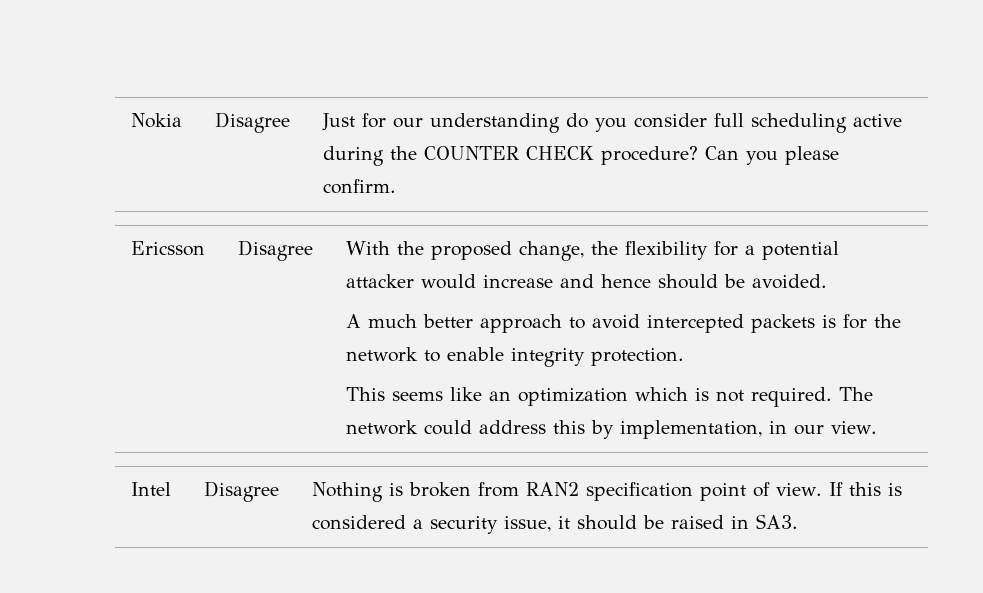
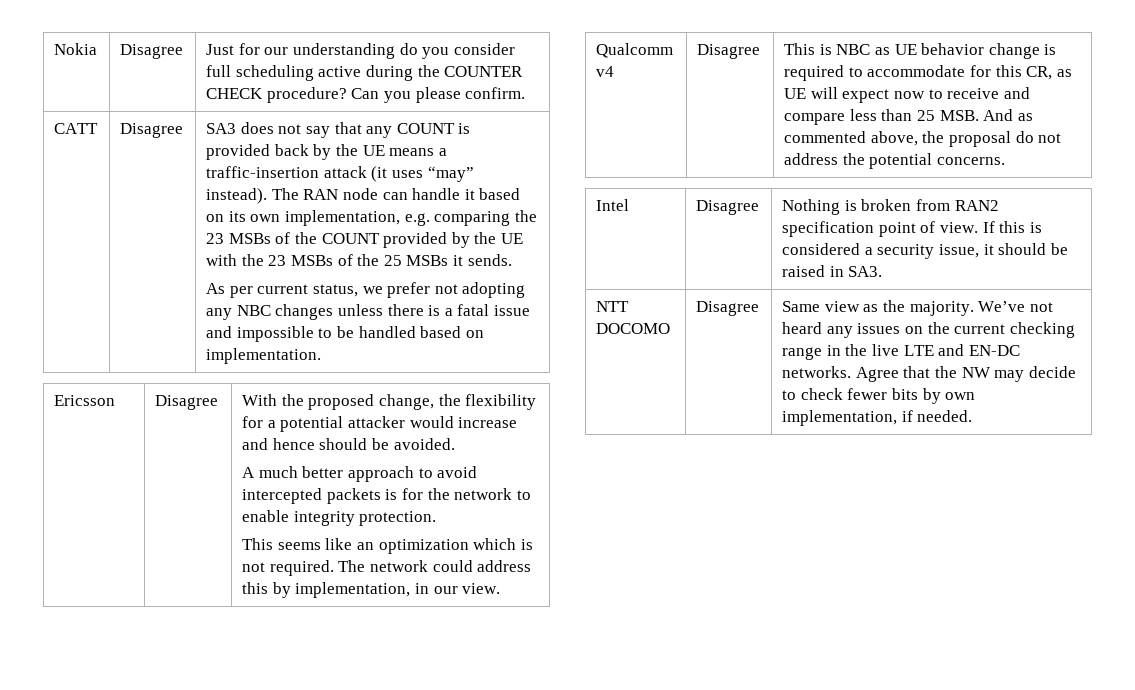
+ CATT | Disagree | SA3 does not say that any COUNT is provided back by the UE means a traffic-insertion attack (it uses “may” instead). The RAN node can handle it based on its own implementation, e.g. comparing the 23 MSBs of the COUNT provided by the UE with the 23 MSBs of the 25 MSBs it sends.
+ As per current status, we prefer not adopting any NBC changes unless there is a fatal issue and impossible to be handled based on implementation.
+ Qualcomm v4 | Disagree | This is NBC as UE behavior change is required to accommodate for this CR, as UE will expect now to receive and compare less than 25 MSB. And as commented above, the proposal do not address the potential concerns.
+ NTT DOCOMO | Disagree | Same view as the majority. We’ve not heard any issues on the current checking range in the live LTE and EN-DC networks. Agree that the NW may decide to check fewer bits by own implementation, if needed.

